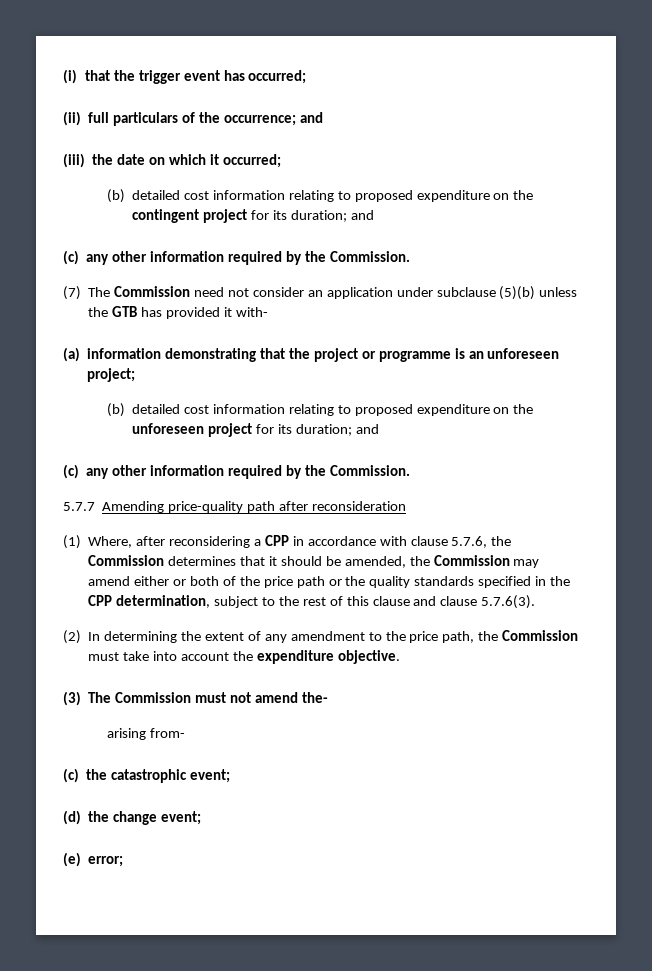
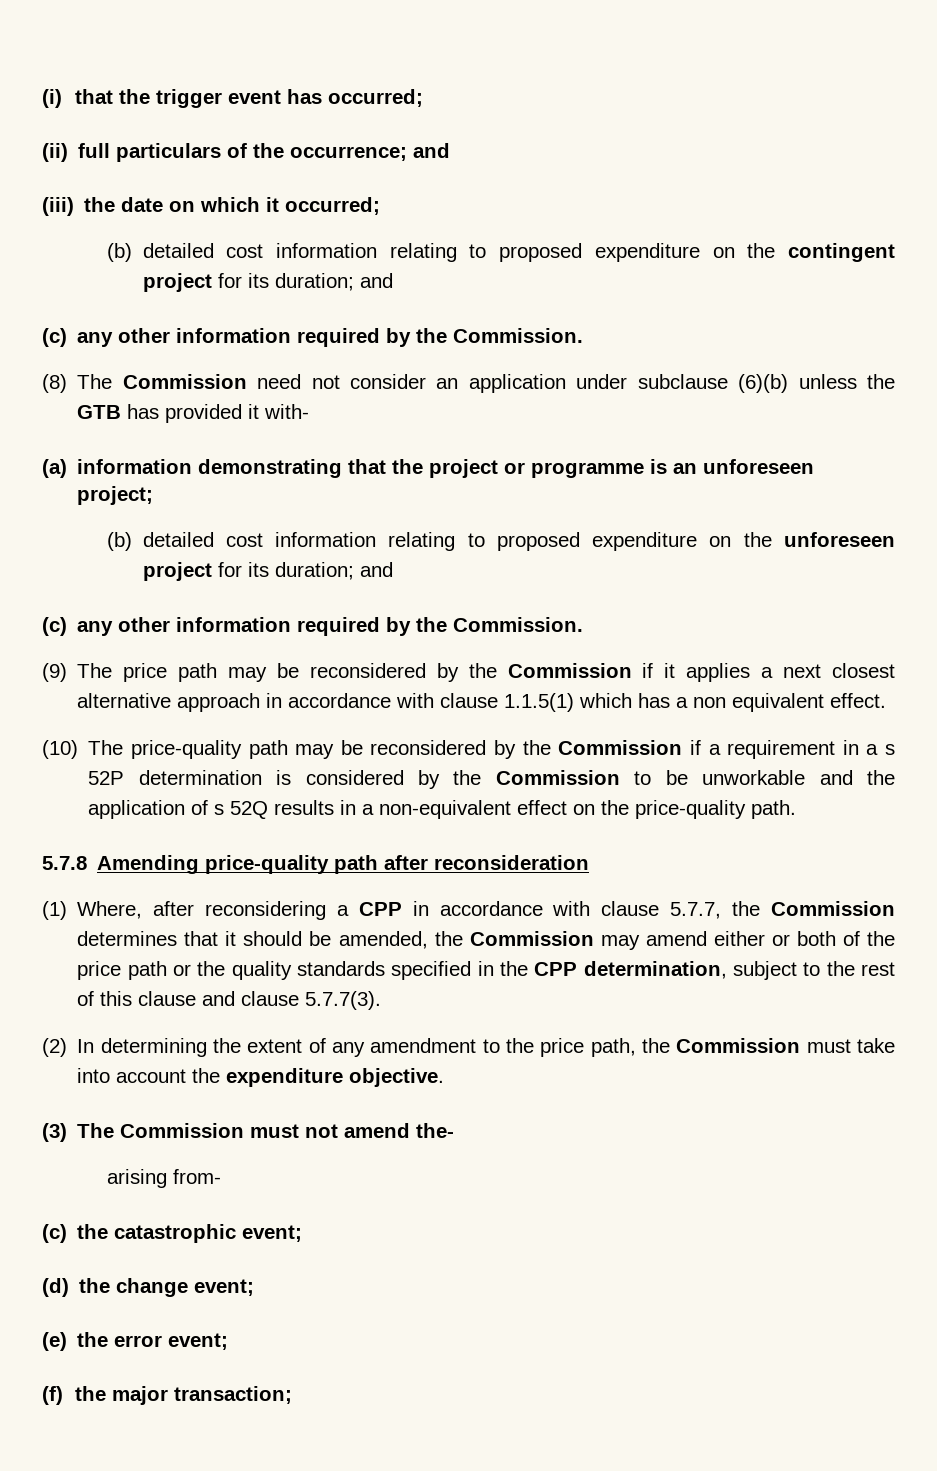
- (7) The Commission need not consider an application under subclause (5)(b) unless the GTB has provided it with-
+ (8) The Commission need not consider an application under subclause (6)(b) unless the GTB has provided it with-
- 5.7.7 Amending price-quality path after reconsideration
+ (9) The price path may be reconsidered by the Commission if it applies a next closest alternative approach in accordance with clause 1.1.5(1) which has a non equivalent effect.
+ (10) The price-quality path may be reconsidered by the Commission if a requirement in a s 52P determination is considered by the Commission to be unworkable and the application of s 52Q results in a non-equivalent effect on the price-quality path.
+ 5.7.8 Amending price-quality path after reconsideration
- (1) Where, after reconsidering a CPP in accordance with clause 5.7.6, the Commission determines that it should be amended, the Commission may amend either or both of the price path or the quality standards specified in the CPP determination, subject to the rest of this clause and clause 5.7.6(3).
+ (1) Where, after reconsidering a CPP in accordance with clause 5.7.7, the Commission determines that it should be amended, the Commission may amend either or both of the price path or the quality standards specified in the CPP determination, subject to the rest of this clause and clause 5.7.7(3).
- (e) error;
+ (e) the error event;
+ (f) the major transaction;

